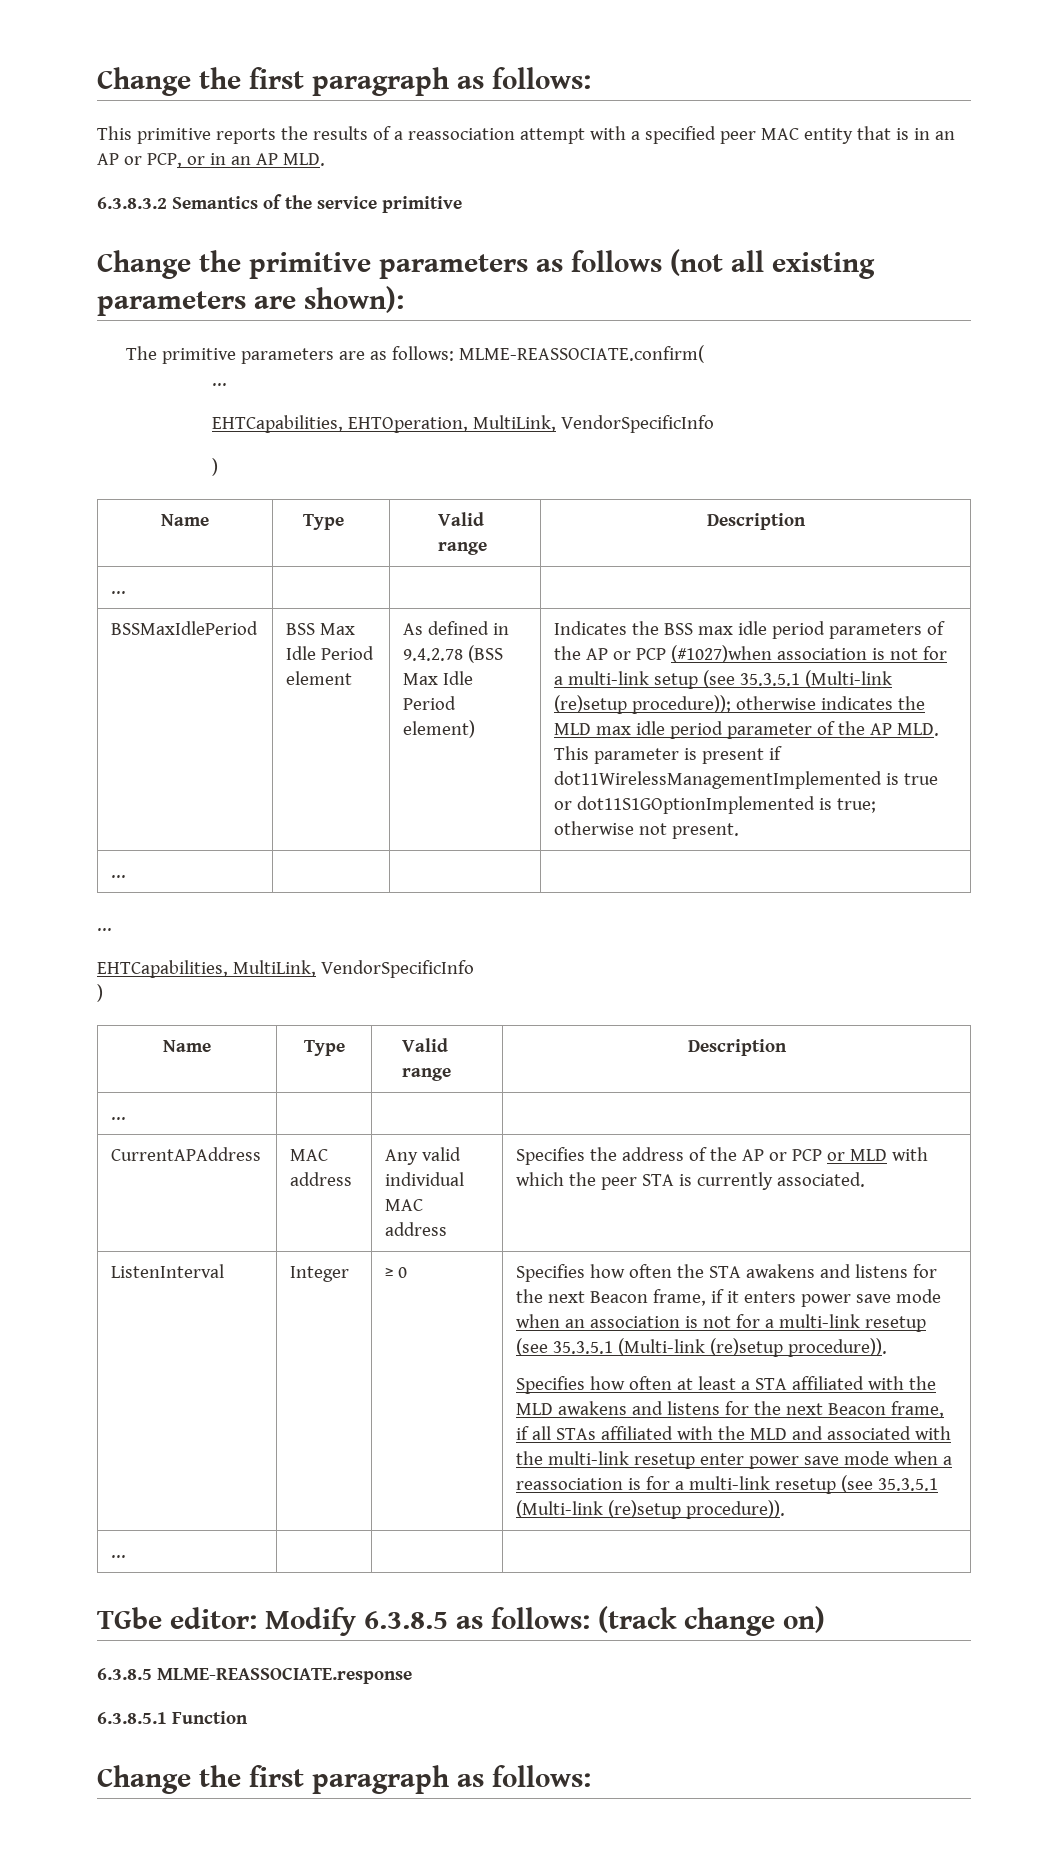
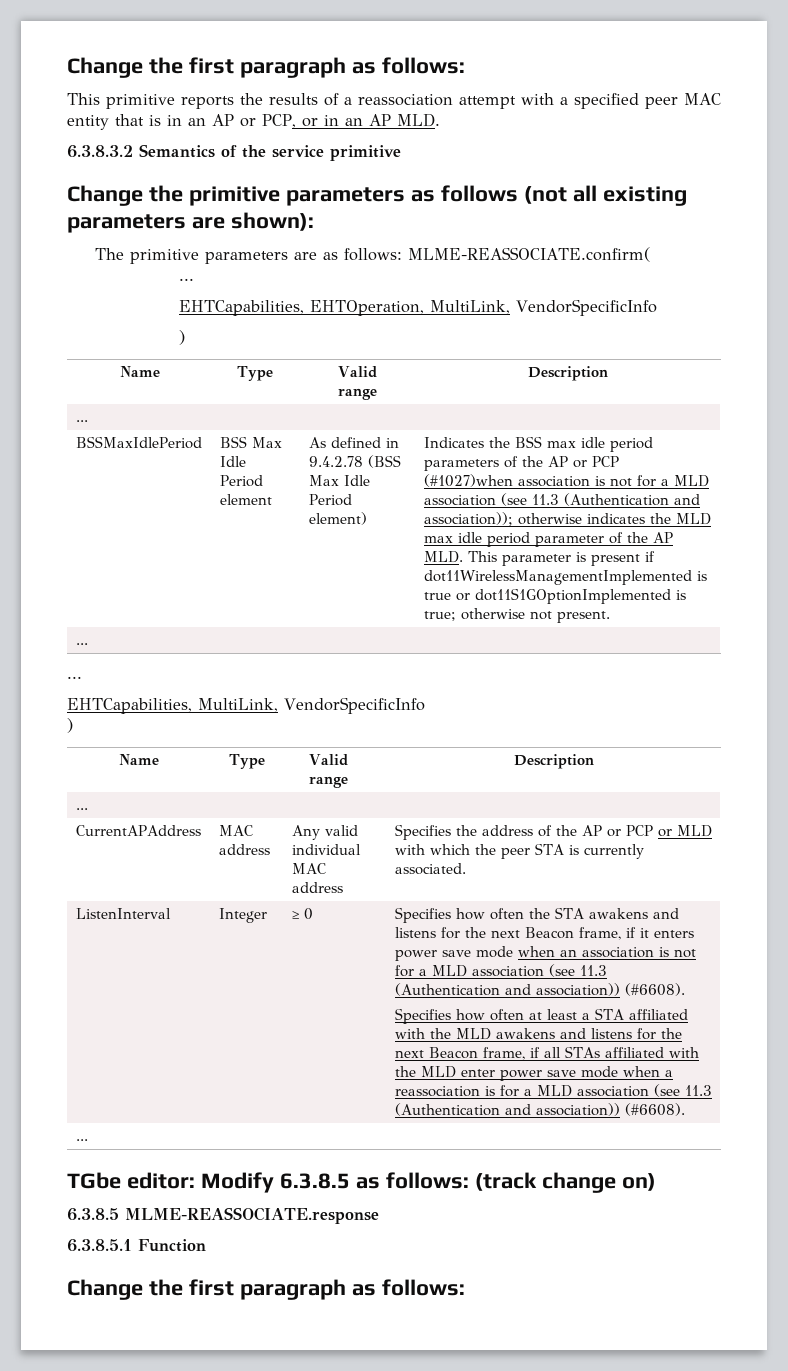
- Indicates the BSS max idle period parameters of the AP or PCP (#1027)when association is not for a multi-link setup (see 35.3.5.1 (Multi-link (re)setup procedure)); otherwise indicates the MLD max idle period parameter of the AP MLD. This parameter is present if dot11WirelessManagementImplemented is true or dot11S1GOptionImplemented is true; otherwise not present.
+ Indicates the BSS max idle period parameters of the AP or PCP (#1027)when association is not for a MLD association (see 11.3 (Authentication and association)); otherwise indicates the MLD max idle period parameter of the AP MLD. This parameter is present if dot11WirelessManagementImplemented is true or dot11S1GOptionImplemented is true; otherwise not present.
- Specifies how often the STA awakens and listens for the next Beacon frame, if it enters power save mode when an association is not for a multi-link resetup (see 35.3.5.1 (Multi-link (re)setup procedure)).
+ Specifies how often the STA awakens and listens for the next Beacon frame, if it enters power save mode when an association is not for a MLD association (see 11.3 (Authentication and association)) (#6608).
- Specifies how often at least a STA affiliated with the MLD awakens and listens for the next Beacon frame, if all STAs affiliated with the MLD and associated with the multi-link resetup enter power save mode when a reassociation is for a multi-link resetup (see 35.3.5.1 (Multi-link (re)setup procedure)).
+ Specifies how often at least a STA affiliated with the MLD awakens and listens for the next Beacon frame, if all STAs affiliated with the MLD enter power save mode when a reassociation is for a MLD association (see 11.3 (Authentication and association)) (#6608).

